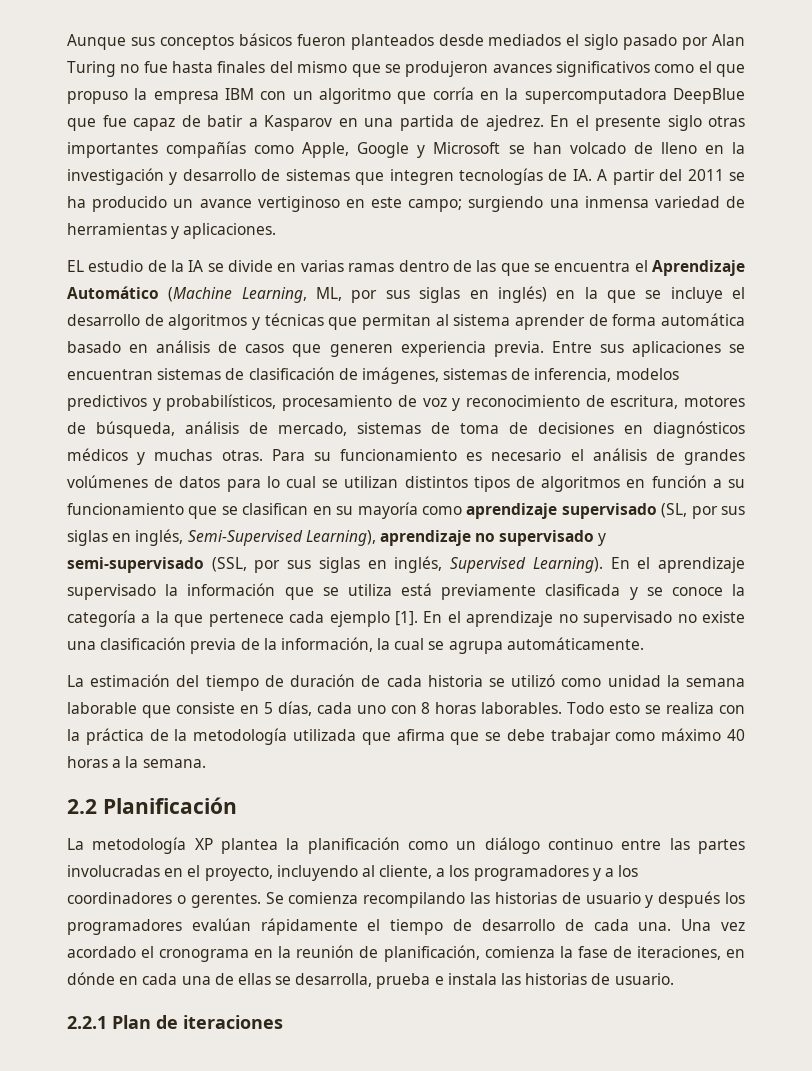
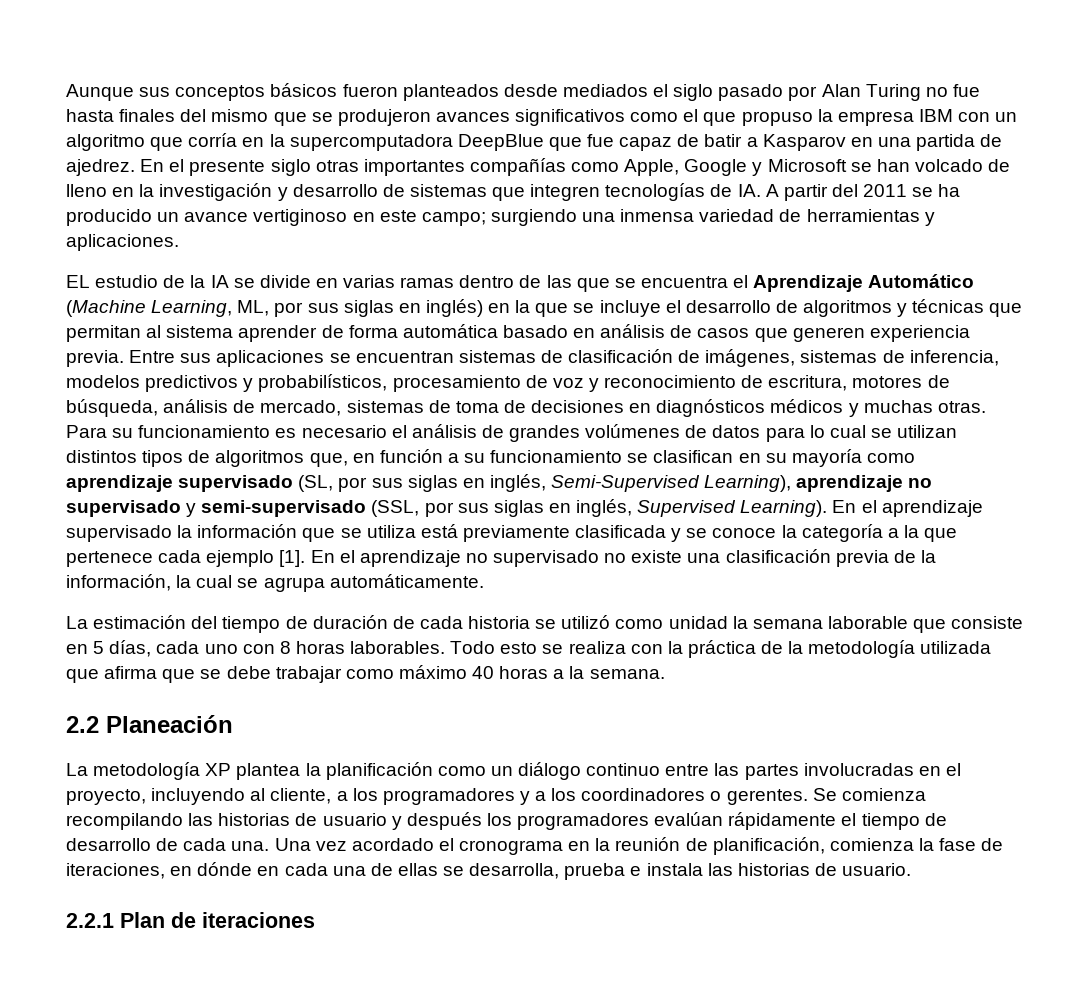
- Para su funcionamiento es necesario el análisis de grandes volúmenes de datos para lo cual se utilizan distintos tipos de algoritmos en función a su funcionamiento que se clasifican en su mayoría como aprendizaje supervisado (SL, por sus siglas en inglés, Semi-Supervised Learning), aprendizaje no supervisado y semi-supervisado (SSL, por sus siglas en inglés, Supervised Learning).
+ Para su funcionamiento es necesario el análisis de grandes volúmenes de datos para lo cual se utilizan distintos tipos de algoritmos que, en función a su funcionamiento se clasifican en su mayoría como aprendizaje supervisado (SL, por sus siglas en inglés, Semi-Supervised Learning), aprendizaje no supervisado y semi-supervisado (SSL, por sus siglas en inglés, Supervised Learning).
- 2.2 Planificación
+ 2.2 Planeación

